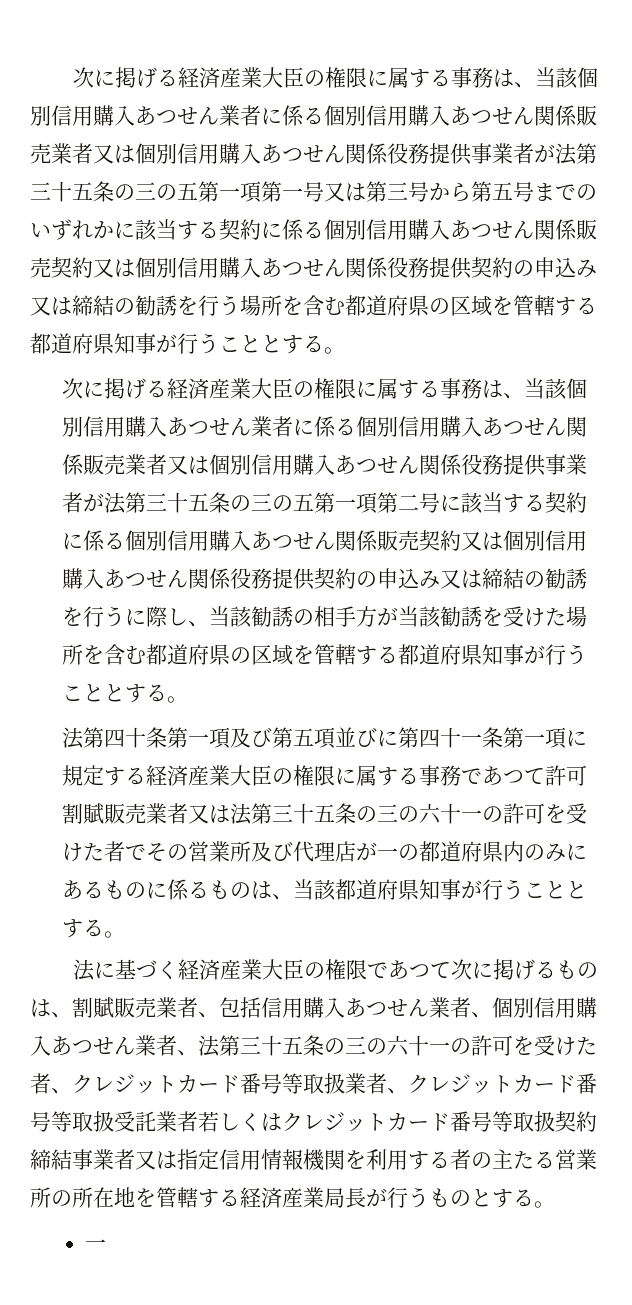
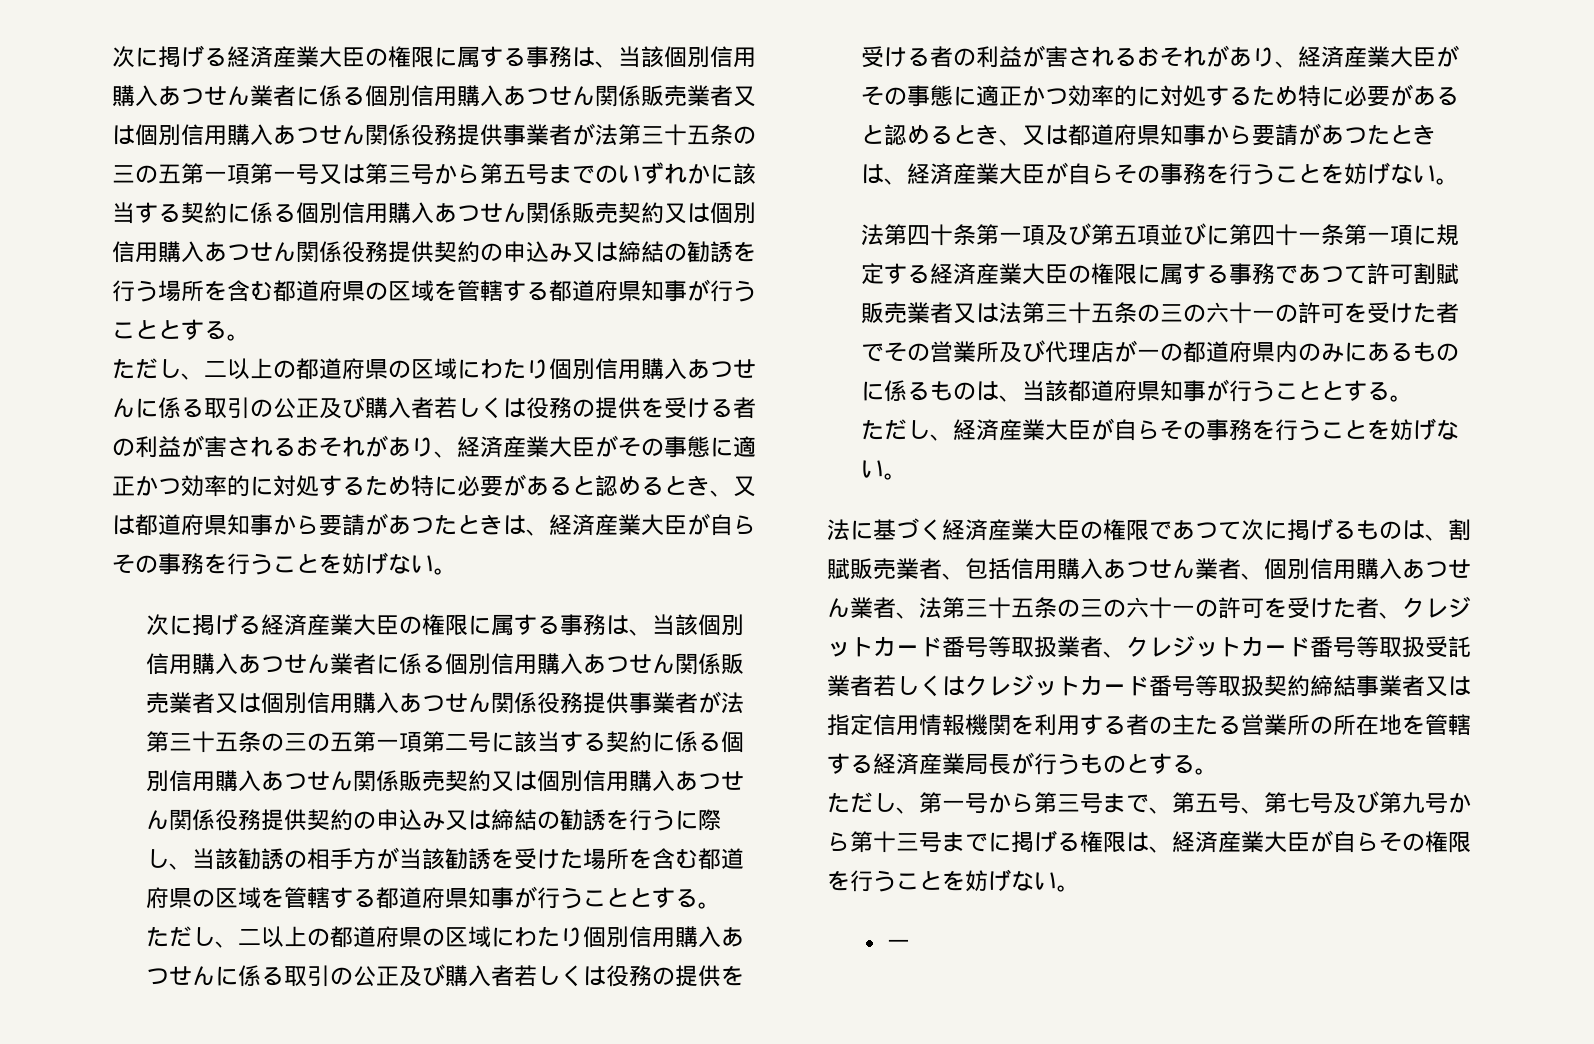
  次に掲げる経済産業大臣の権限に属する事務は、当該個別信用購入あつせん業者に係る個別信用購入あつせん関係販売業者又は個別信用購入あつせん関係役務提供事業者が法第三十五条の三の五第一項第一号又は第三号から第五号までのいずれかに該当する契約に係る個別信用購入あつせん関係販売契約又は個別信用購入あつせん関係役務提供契約の申込み又は締結の勧誘を行う場所を含む都道府県の区域を管轄する都道府県知事が行うこととする。
+ ただし、二以上の都道府県の区域にわたり個別信用購入あつせんに係る取引の公正及び購入者若しくは役務の提供を受ける者の利益が害されるおそれがあり、経済産業大臣がその事態に適正かつ効率的に対処するため特に必要があると認めるとき、又は都道府県知事から要請があつたときは、経済産業大臣が自らその事務を行うことを妨げない。
  次に掲げる経済産業大臣の権限に属する事務は、当該個別信用購入あつせん業者に係る個別信用購入あつせん関係販売業者又は個別信用購入あつせん関係役務提供事業者が法第三十五条の三の五第一項第二号に該当する契約に係る個別信用購入あつせん関係販売契約又は個別信用購入あつせん関係役務提供契約の申込み又は締結の勧誘を行うに際し、当該勧誘の相手方が当該勧誘を受けた場所を含む都道府県の区域を管轄する都道府県知事が行うこととする。
+ ただし、二以上の都道府県の区域にわたり個別信用購入あつせんに係る取引の公正及び購入者若しくは役務の提供を受ける者の利益が害されるおそれがあり、経済産業大臣がその事態に適正かつ効率的に対処するため特に必要があると認めるとき、又は都道府県知事から要請があつたときは、経済産業大臣が自らその事務を行うことを妨げない。
+ ただし、経済産業大臣が自らその事務を行うことを妨げない。
+ ただし、第一号から第三号まで、第五号、第七号及び第九号から第十三号までに掲げる権限は、経済産業大臣が自らその権限を行うことを妨げない。

